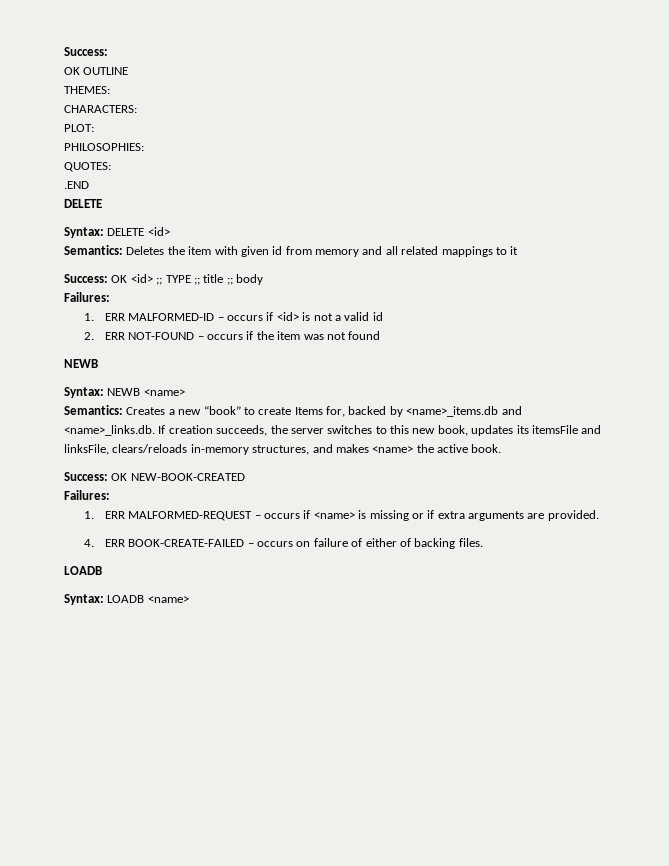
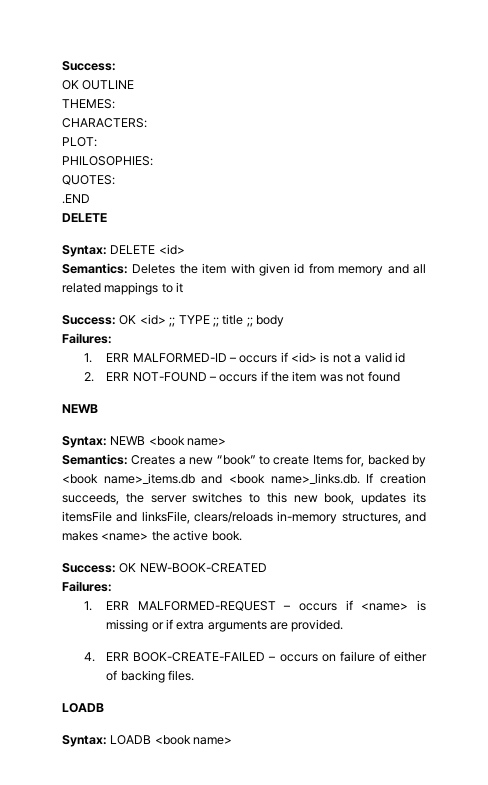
- Syntax: NEWB <name>
+ Syntax: NEWB <book name>
- Semantics: Creates a new “book” to create Items for, backed by <name>_items.db and <name>_links.db. If creation succeeds, the server switches to this new book, updates its itemsFile and linksFile, clears/reloads in-memory structures, and makes <name> the active book.
+ Semantics: Creates a new “book” to create Items for, backed by <book name>_items.db and <book name>_links.db. If creation succeeds, the server switches to this new book, updates its itemsFile and linksFile, clears/reloads in-memory structures, and makes <name> the active book.
- Syntax: LOADB <name>
+ Syntax: LOADB <book name>

